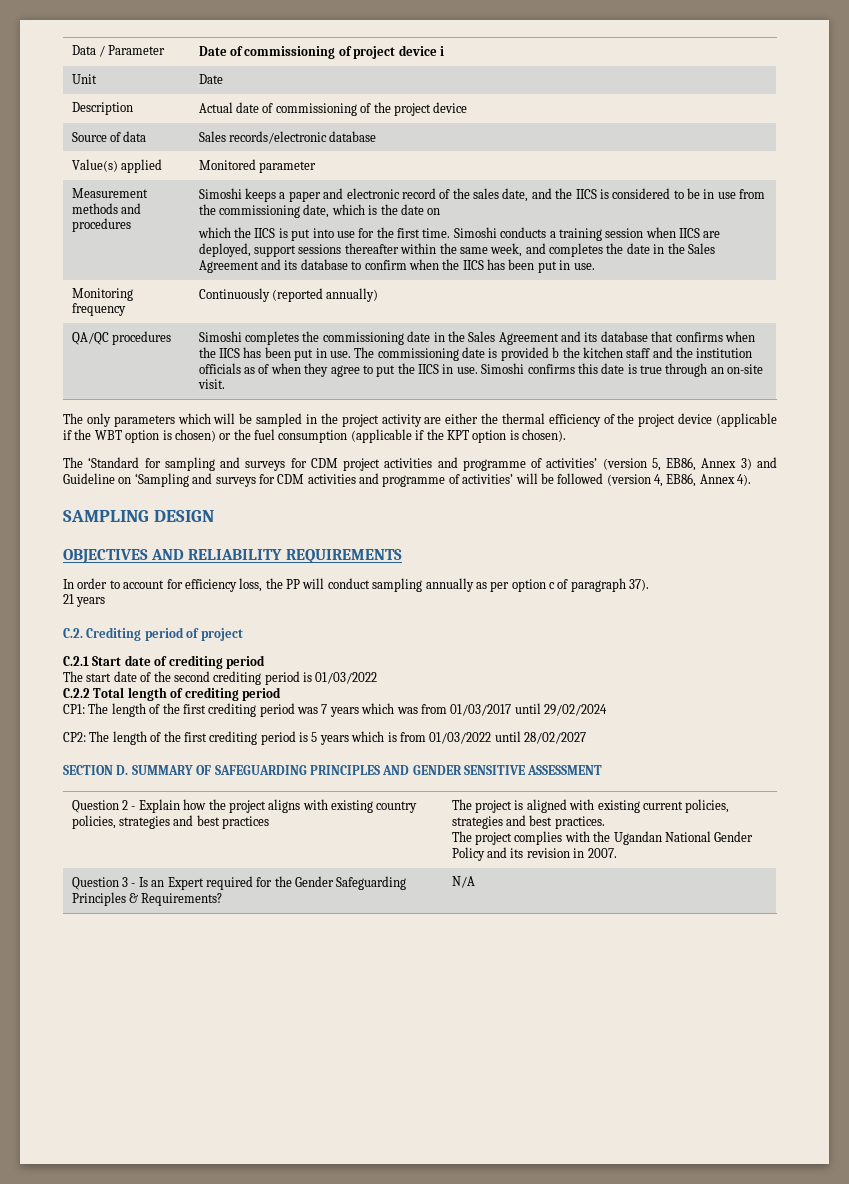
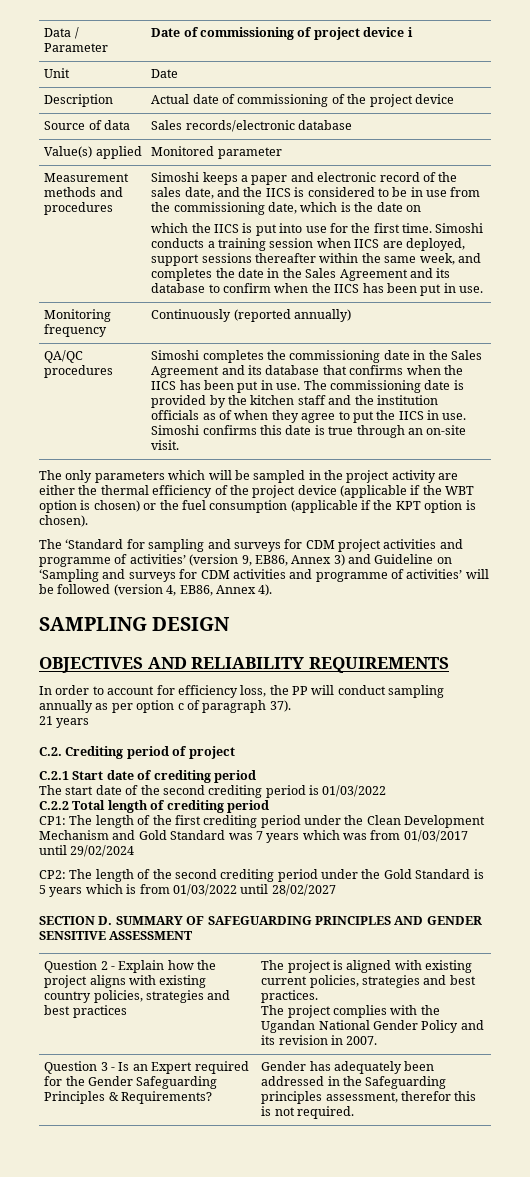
- The commissioning date is provided b the kitchen staff and the institution officials as of when they agree to put the IICS in use.
+ The commissioning date is provided by the kitchen staff and the institution officials as of when they agree to put the IICS in use.
- The ‘Standard for sampling and surveys for CDM project activities and programme of activities’ (version 5, EB86, Annex 3) and Guideline on ‘Sampling and surveys for CDM activities and programme of activities’ will be followed (version 4, EB86, Annex 4).
+ The ‘Standard for sampling and surveys for CDM project activities and programme of activities’ (version 9, EB86, Annex 3) and Guideline on ‘Sampling and surveys for CDM activities and programme of activities’ will be followed (version 4, EB86, Annex 4).
- CP1: The length of the first crediting period was 7 years which was from 01/03/2017 until 29/02/2024
+ CP1: The length of the first crediting period under the Clean Development Mechanism and Gold Standard was 7 years which was from 01/03/2017 until 29/02/2024
- CP2: The length of the first crediting period is 5 years which is from 01/03/2022 until 28/02/2027
+ CP2: The length of the second crediting period under the Gold Standard is 5 years which is from 01/03/2022 until 28/02/2027
- Question 3 - Is an Expert required for the Gender Safeguarding Principles & Requirements? | N/A
+ Question 3 - Is an Expert required for the Gender Safeguarding Principles & Requirements? | Gender has adequately been addressed in the Safeguarding principles assessment, therefor this is not required.

